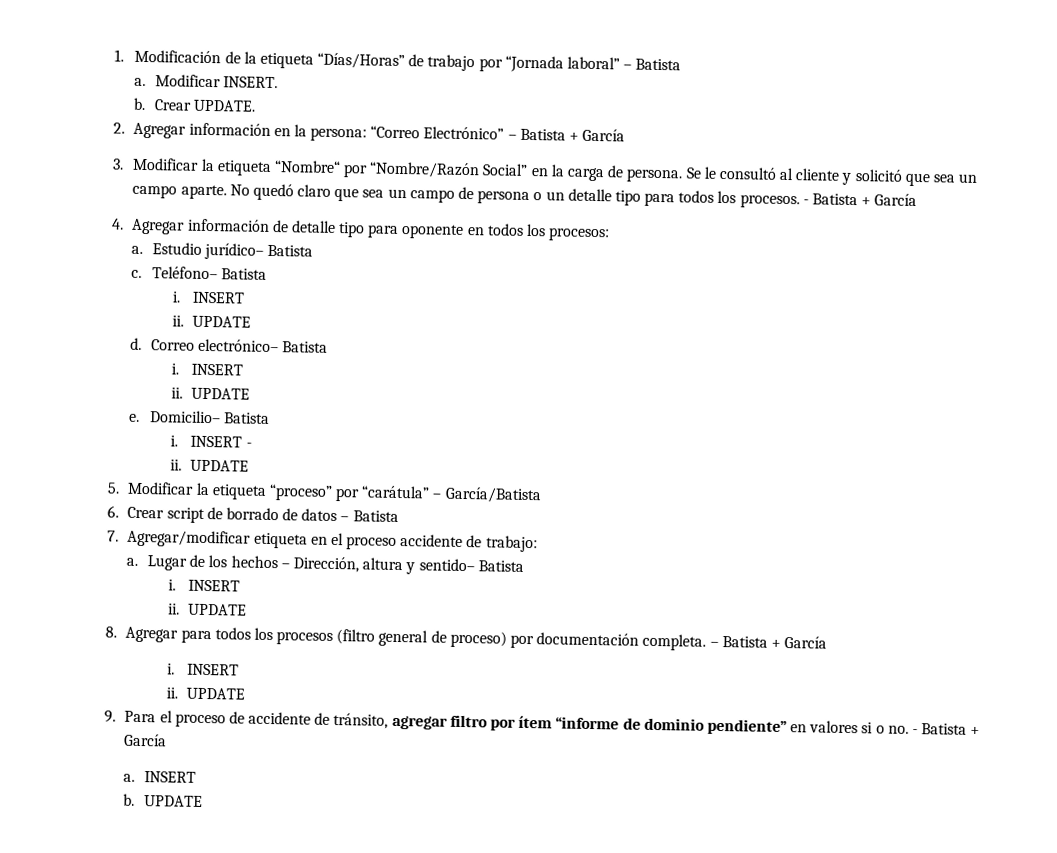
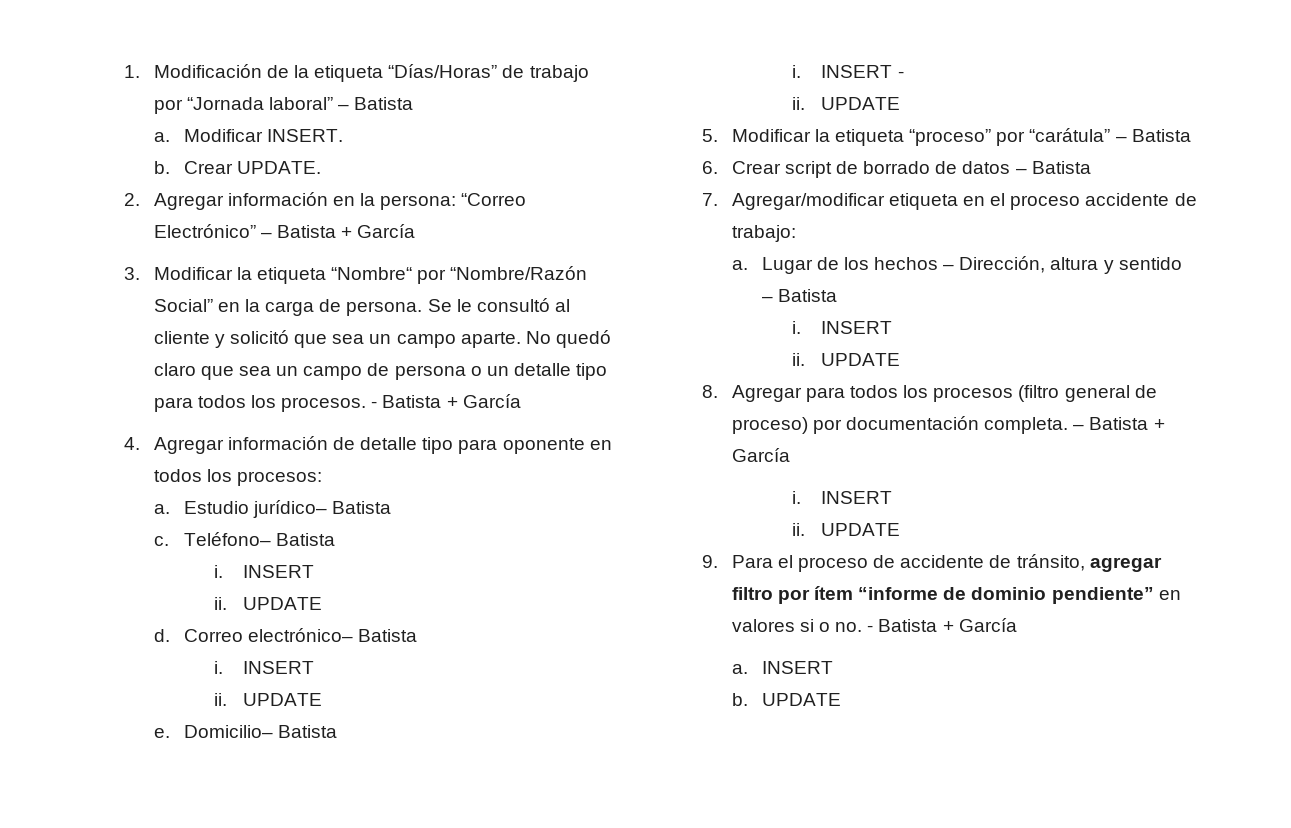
- 5. Modificar la etiqueta “proceso” por “carátula” – García/Batista
+ 5. Modificar la etiqueta “proceso” por “carátula” – Batista
- Lugar de los hechos – Dirección, altura y sentido– Batista
+ Lugar de los hechos – Dirección, altura y sentido – Batista

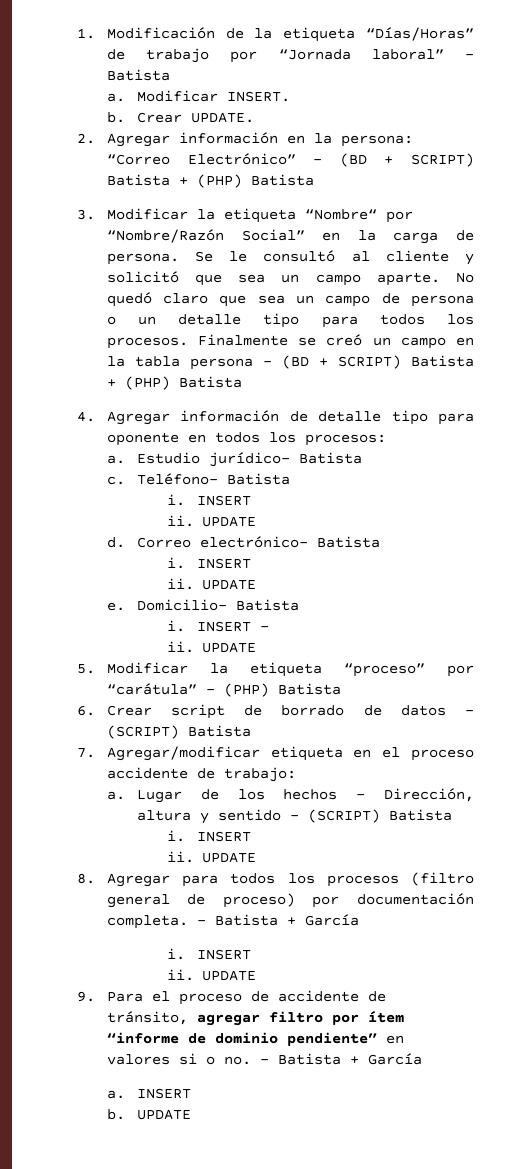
- 2. Agregar información en la persona: “Correo Electrónico” – Batista + García
+ 2. Agregar información en la persona: “Correo Electrónico” – (BD + SCRIPT) Batista + (PHP) Batista
- No quedó claro que sea un campo de persona o un detalle tipo para todos los procesos. - Batista + García
+ No quedó claro que sea un campo de persona o un detalle tipo para todos los procesos. Finalmente se creó un campo en la tabla persona – (BD + SCRIPT) Batista + (PHP) Batista
- 5. Modificar la etiqueta “proceso” por “carátula” – Batista
+ 5. Modificar la etiqueta “proceso” por “carátula” – (PHP) Batista
- 6. Crear script de borrado de datos – Batista
+ 6. Crear script de borrado de datos – (SCRIPT) Batista
- Lugar de los hechos – Dirección, altura y sentido – Batista
+ Lugar de los hechos – Dirección, altura y sentido – (SCRIPT) Batista

